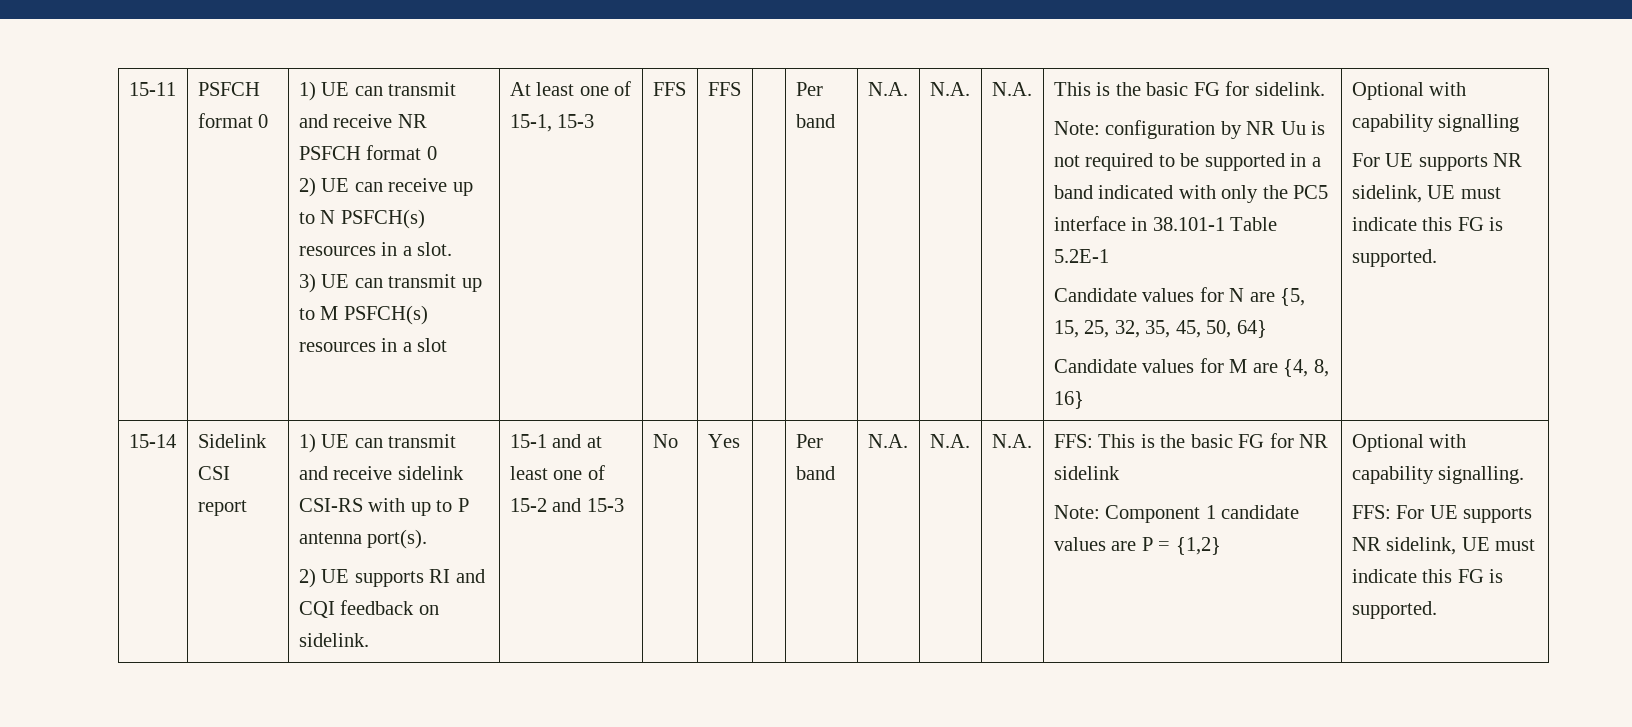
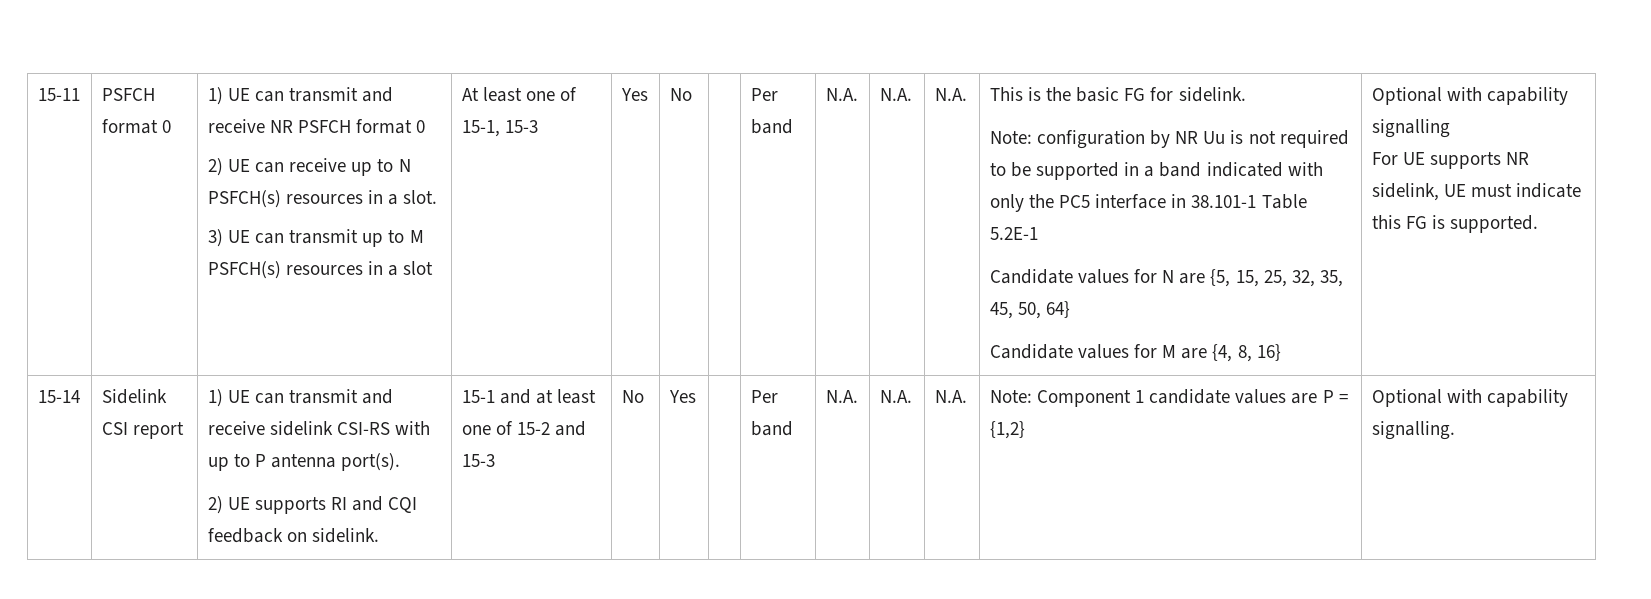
- FFS | FFS
+ Yes | No
- FFS: This is the basic FG for NR sidelink
- FFS: For UE supports NR sidelink, UE must indicate this FG is supported.

